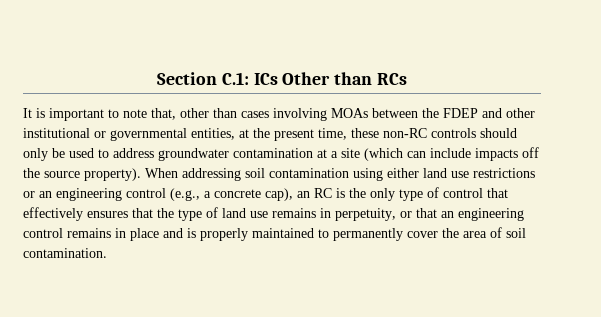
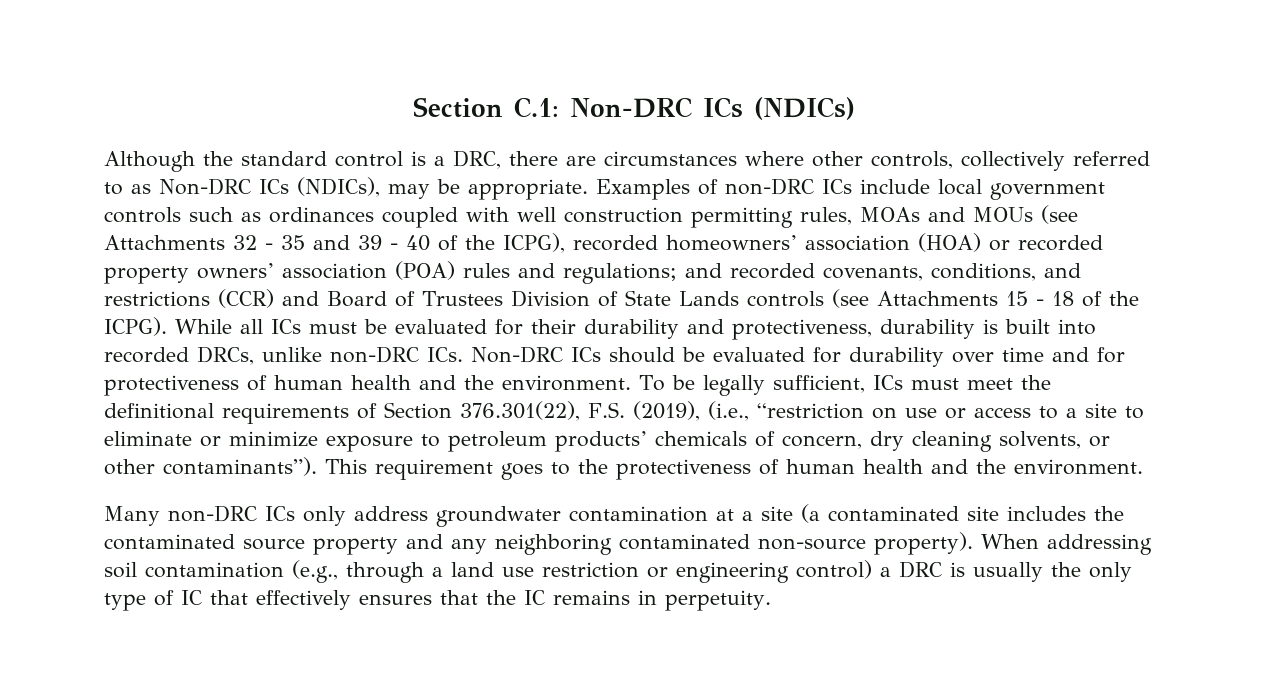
- Section C.1: ICs Other than RCs
- It is important to note that, other than cases involving MOAs between the FDEP and other institutional or governmental entities, at the present time, these non-RC controls should only be used to address groundwater contamination at a site (which can include impacts off the source property).
+ Section C.1: Non-DRC ICs (NDICs)
+ Although the standard control is a DRC, there are circumstances where other controls, collectively referred to as Non-DRC ICs (NDICs), may be appropriate. Examples of non-DRC ICs include local government controls such as ordinances coupled with well construction permitting rules, MOAs and MOUs (see Attachments 32 - 35 and 39 - 40 of the ICPG), recorded homeowners’ association (HOA) or recorded property owners’ association (POA) rules and regulations; and recorded covenants, conditions, and restrictions (CCR) and Board of Trustees Division of State Lands controls (see Attachments 15 - 18 of the ICPG). While all ICs must be evaluated for their durability and protectiveness, durability is built into recorded DRCs, unlike non-DRC ICs. Non-DRC ICs should be evaluated for durability over time and for protectiveness of human health and the environment. To be legally sufficient, ICs must meet the definitional requirements of Section 376.301(22), F.S. (2019), (i.e., “restriction on use or access to a site to eliminate or minimize exposure to petroleum products’ chemicals of concern, dry cleaning solvents, or other contaminants”). This requirement goes to the protectiveness of human health and the environment.
+ Many non-DRC ICs only address groundwater contamination at a site (a contaminated site includes the contaminated source property and any neighboring contaminated non-source property).
- When addressing soil contamination using either land use restrictions or an engineering control (e.g., a concrete cap), an RC is the only type of control that effectively ensures that the type of land use remains in perpetuity, or that an engineering control remains in place and is properly maintained to permanently cover the area of soil contamination.
+ When addressing soil contamination (e.g., through a land use restriction or engineering control) a DRC is usually the only type of IC that effectively ensures that the IC remains in perpetuity.

